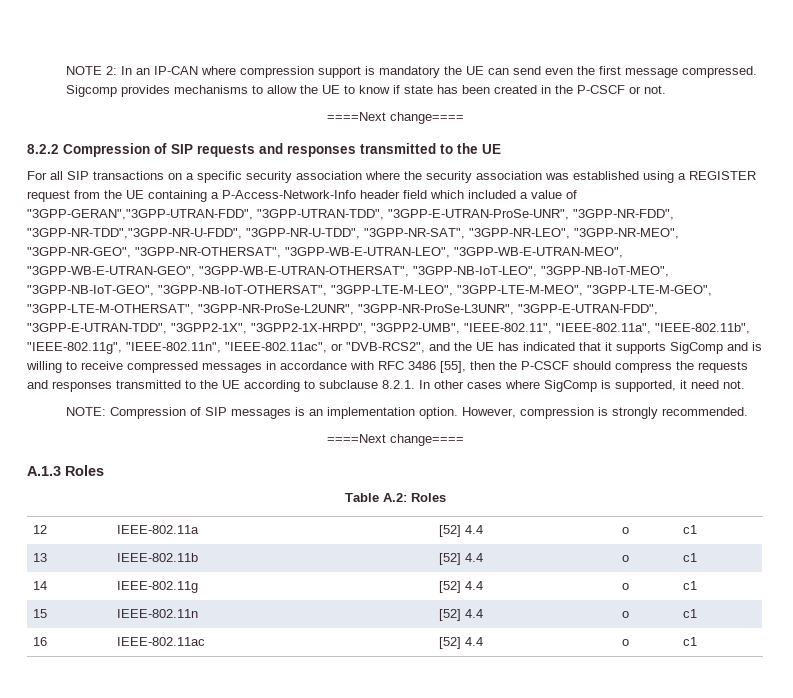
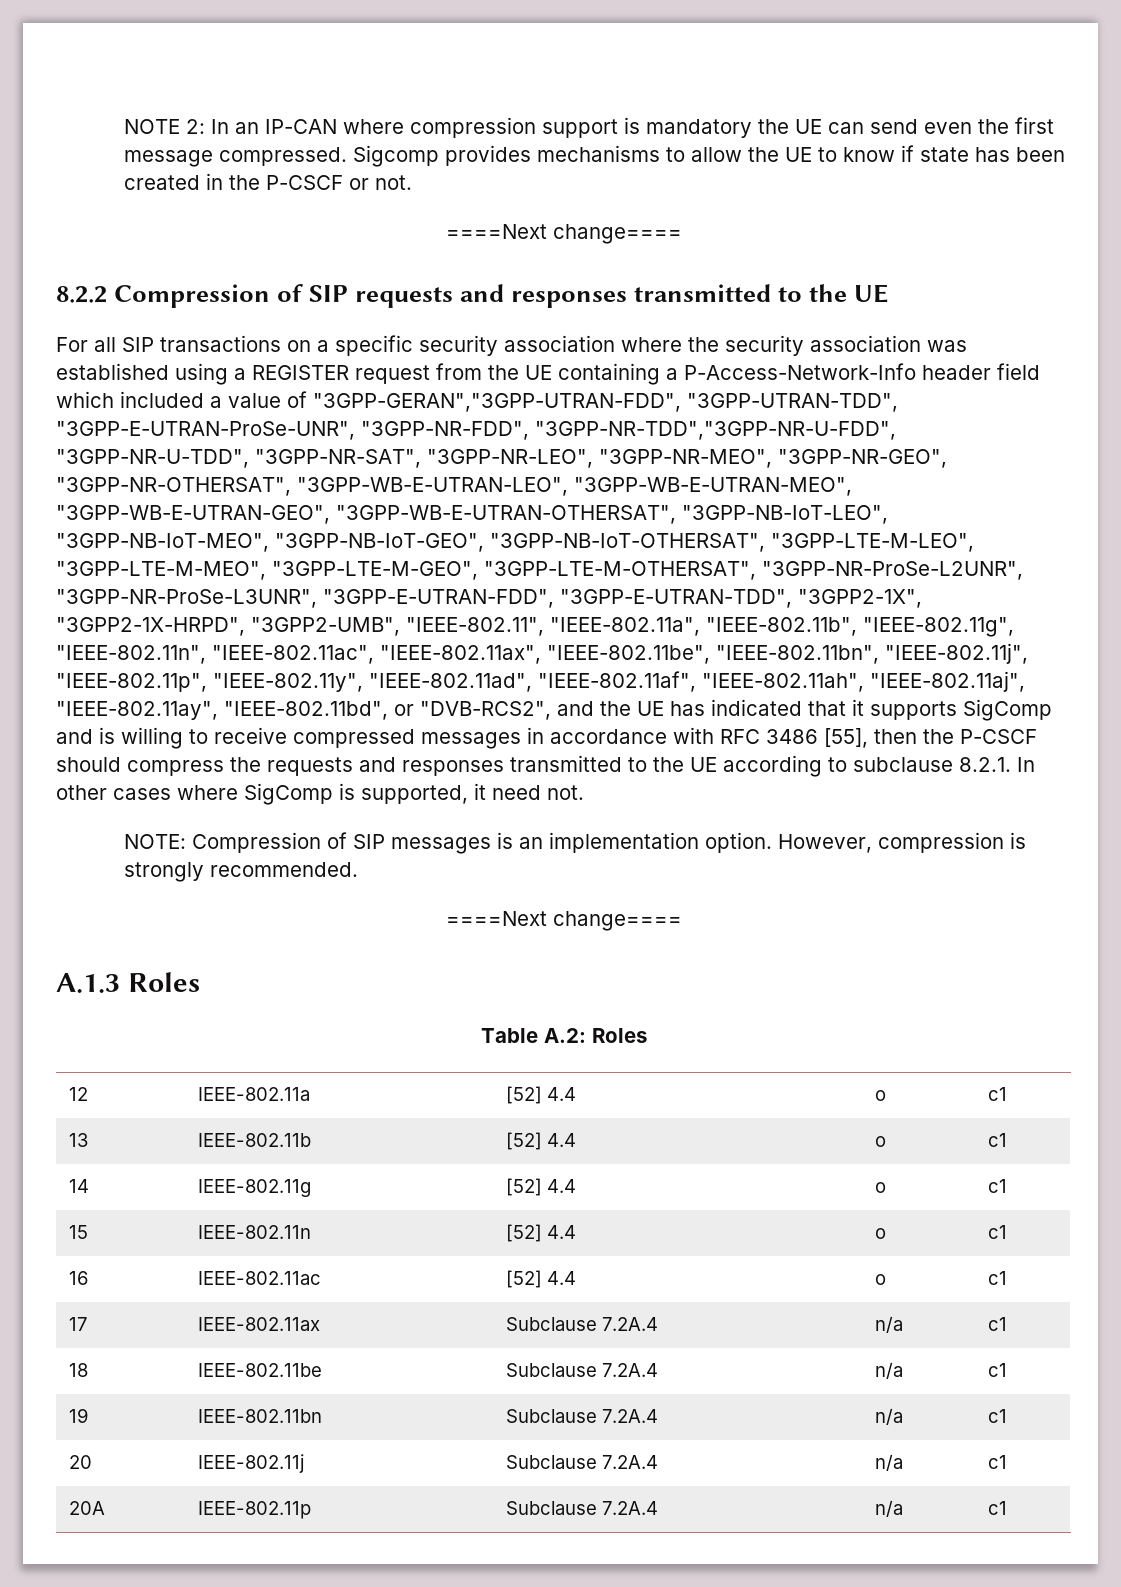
- For all SIP transactions on a specific security association where the security association was established using a REGISTER request from the UE containing a P-Access-Network-Info header field which included a value of "3GPP-GERAN","3GPP-UTRAN-FDD", "3GPP-UTRAN-TDD", "3GPP-E-UTRAN-ProSe-UNR", "3GPP-NR-FDD", "3GPP-NR-TDD","3GPP-NR-U-FDD", "3GPP-NR-U-TDD", "3GPP-NR-SAT", "3GPP-NR-LEO", "3GPP-NR-MEO", "3GPP-NR-GEO", "3GPP-NR-OTHERSAT", "3GPP-WB-E-UTRAN-LEO", "3GPP-WB-E-UTRAN-MEO", "3GPP-WB-E-UTRAN-GEO", "3GPP-WB-E-UTRAN-OTHERSAT", "3GPP-NB-IoT-LEO", "3GPP-NB-IoT-MEO", "3GPP-NB-IoT-GEO", "3GPP-NB-IoT-OTHERSAT", "3GPP-LTE-M-LEO", "3GPP-LTE-M-MEO", "3GPP-LTE-M-GEO", "3GPP-LTE-M-OTHERSAT", "3GPP-NR-ProSe-L2UNR", "3GPP-NR-ProSe-L3UNR", "3GPP-E-UTRAN-FDD", "3GPP-E-UTRAN-TDD", "3GPP2-1X", "3GPP2-1X-HRPD", "3GPP2-UMB", "IEEE-802.11", "IEEE-802.11a", "IEEE-802.11b", "IEEE-802.11g", "IEEE-802.11n", "IEEE-802.11ac", or "DVB-RCS2", and the UE has indicated that it supports SigComp and is willing to receive compressed messages in accordance with RFC 3486 [55], then the P-CSCF should compress the requests and responses transmitted to the UE according to subclause 8.2.1. In other cases where SigComp is supported, it need not.
+ For all SIP transactions on a specific security association where the security association was established using a REGISTER request from the UE containing a P-Access-Network-Info header field which included a value of "3GPP-GERAN","3GPP-UTRAN-FDD", "3GPP-UTRAN-TDD", "3GPP-E-UTRAN-ProSe-UNR", "3GPP-NR-FDD", "3GPP-NR-TDD","3GPP-NR-U-FDD", "3GPP-NR-U-TDD", "3GPP-NR-SAT", "3GPP-NR-LEO", "3GPP-NR-MEO", "3GPP-NR-GEO", "3GPP-NR-OTHERSAT", "3GPP-WB-E-UTRAN-LEO", "3GPP-WB-E-UTRAN-MEO", "3GPP-WB-E-UTRAN-GEO", "3GPP-WB-E-UTRAN-OTHERSAT", "3GPP-NB-IoT-LEO", "3GPP-NB-IoT-MEO", "3GPP-NB-IoT-GEO", "3GPP-NB-IoT-OTHERSAT", "3GPP-LTE-M-LEO", "3GPP-LTE-M-MEO", "3GPP-LTE-M-GEO", "3GPP-LTE-M-OTHERSAT", "3GPP-NR-ProSe-L2UNR", "3GPP-NR-ProSe-L3UNR", "3GPP-E-UTRAN-FDD", "3GPP-E-UTRAN-TDD", "3GPP2-1X", "3GPP2-1X-HRPD", "3GPP2-UMB", "IEEE-802.11", "IEEE-802.11a", "IEEE-802.11b", "IEEE-802.11g", "IEEE-802.11n", "IEEE-802.11ac", "IEEE-802.11ax", "IEEE-802.11be", "IEEE-802.11bn", "IEEE-802.11j", "IEEE-802.11p", "IEEE-802.11y", "IEEE-802.11ad", "IEEE-802.11af", "IEEE-802.11ah", "IEEE-802.11aj", "IEEE-802.11ay", "IEEE-802.11bd", or "DVB-RCS2", and the UE has indicated that it supports SigComp and is willing to receive compressed messages in accordance with RFC 3486 [55], then the P-CSCF should compress the requests and responses transmitted to the UE according to subclause 8.2.1. In other cases where SigComp is supported, it need not.
+ 17 | IEEE-802.11ax | Subclause 7.2A.4 | n/a | c1
+ 18 | IEEE-802.11be | Subclause 7.2A.4 | n/a | c1
+ 19 | IEEE-802.11bn | Subclause 7.2A.4 | n/a | c1
+ 20 | IEEE-802.11j | Subclause 7.2A.4 | n/a | c1
+ 20A | IEEE-802.11p | Subclause 7.2A.4 | n/a | c1

